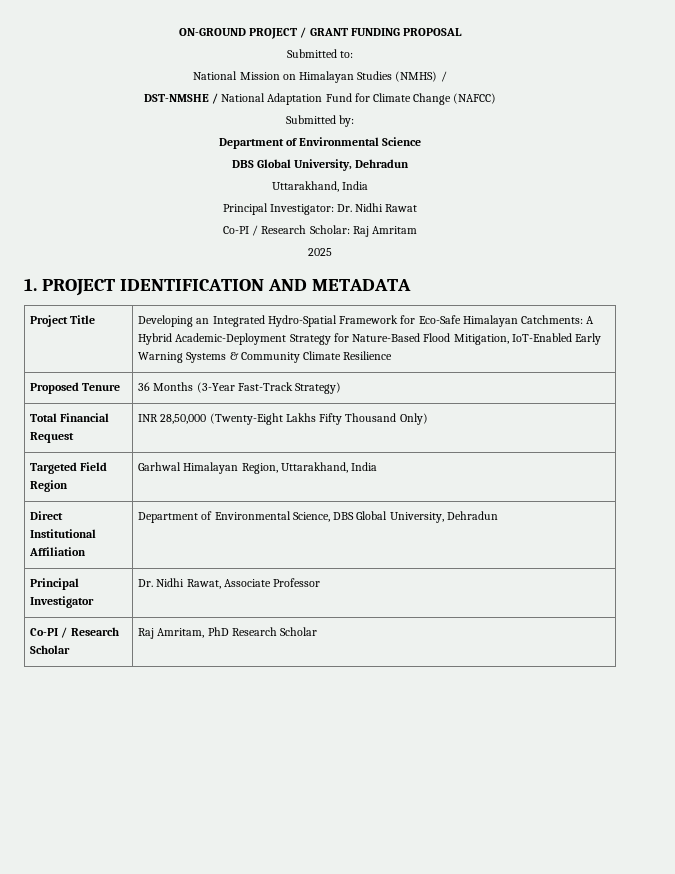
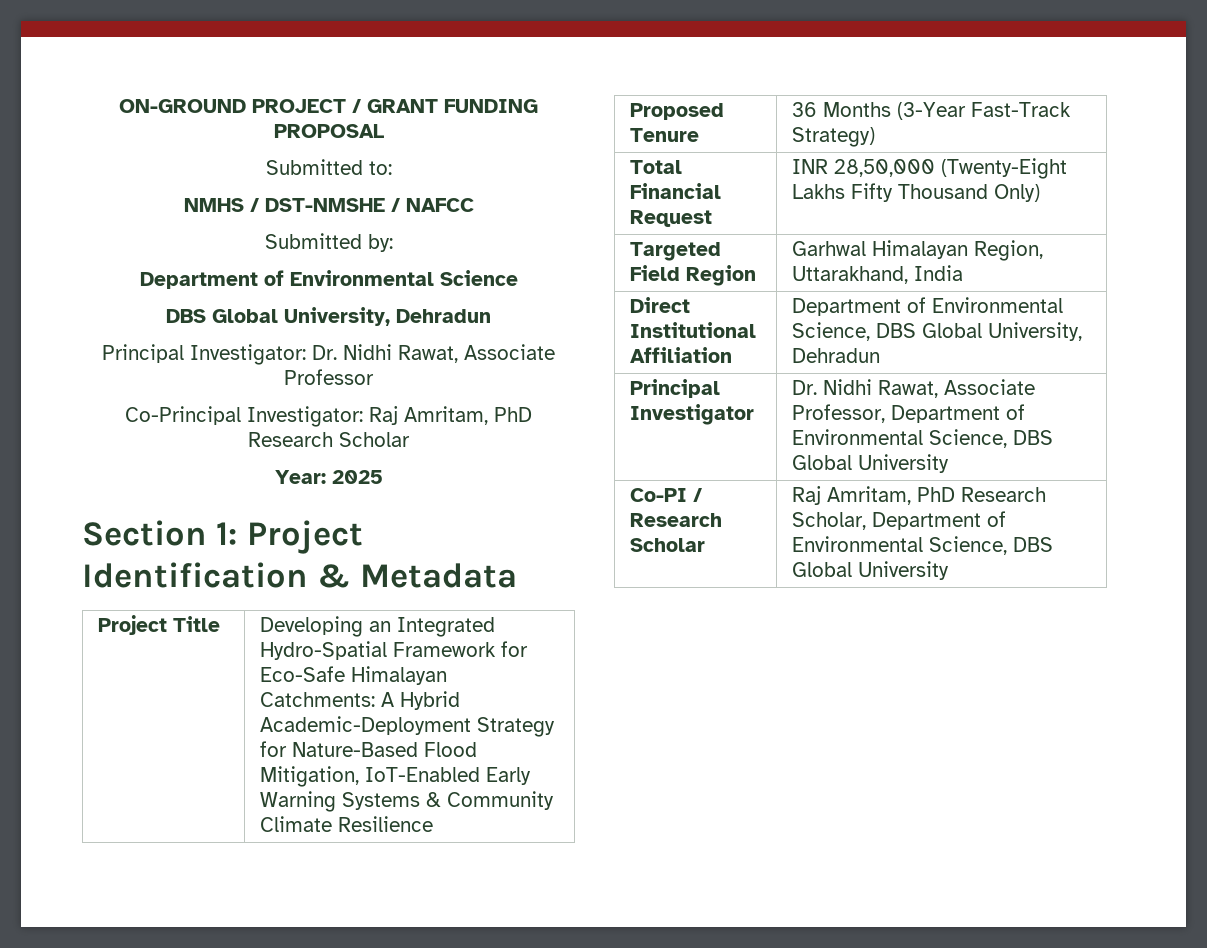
- National Mission on Himalayan Studies (NMHS) /
- DST-NMSHE / National Adaptation Fund for Climate Change (NAFCC)
+ NMHS / DST-NMSHE / NAFCC
  Department of Environmental Science
  DBS Global University, Dehradun
- Uttarakhand, India
- Principal Investigator: Dr. Nidhi Rawat
- Co-PI / Research Scholar: Raj Amritam
- 2025
- 1. PROJECT IDENTIFICATION AND METADATA
+ Principal Investigator: Dr. Nidhi Rawat, Associate Professor
+ Co-Principal Investigator: Raj Amritam, PhD Research Scholar
+ Year: 2025
+ Section 1: Project Identification & Metadata
- Principal Investigator | Dr. Nidhi Rawat, Associate Professor
+ Principal Investigator | Dr. Nidhi Rawat, Associate Professor, Department of Environmental Science, DBS Global University
- Co-PI / Research Scholar | Raj Amritam, PhD Research Scholar
+ Co-PI / Research Scholar | Raj Amritam, PhD Research Scholar, Department of Environmental Science, DBS Global University

